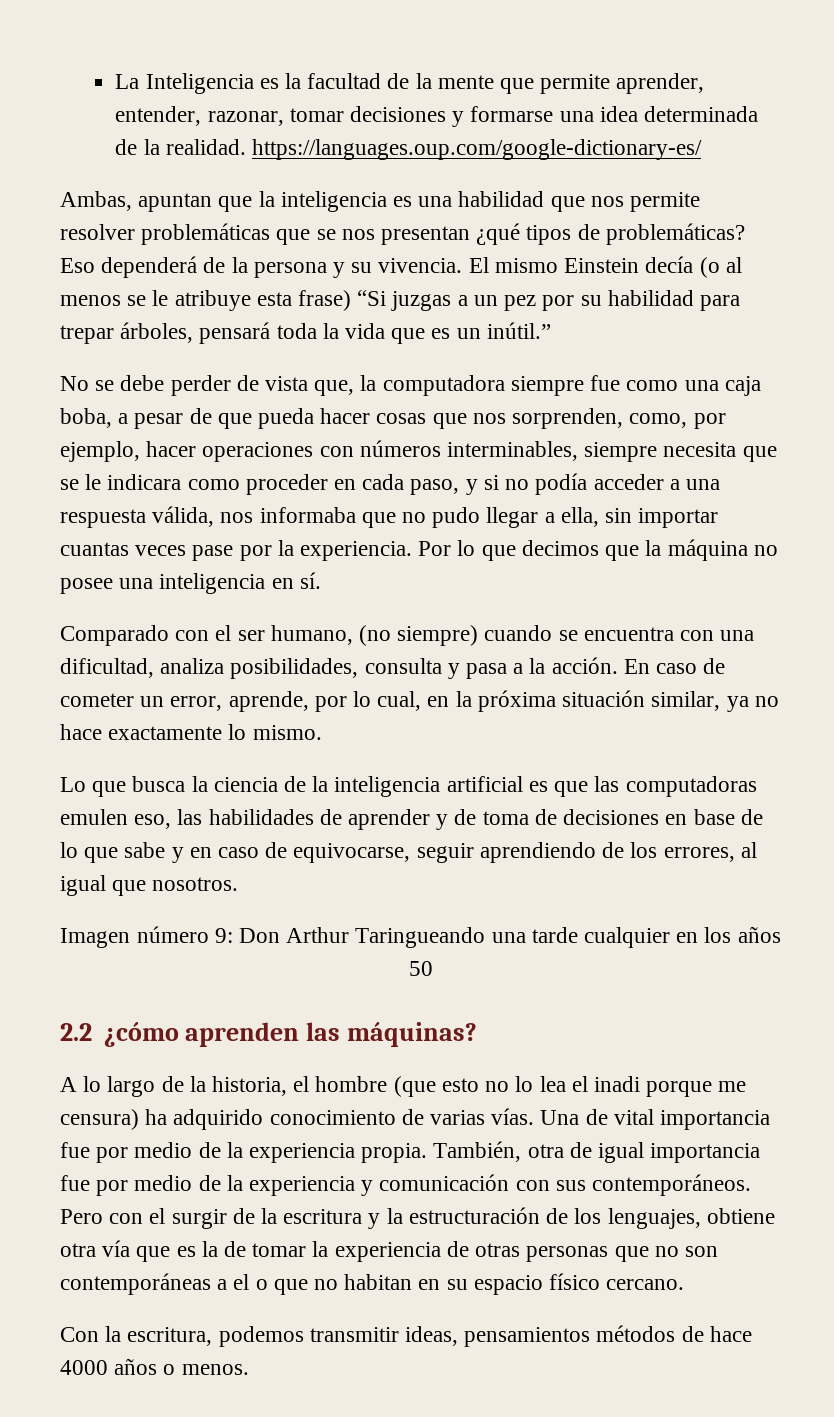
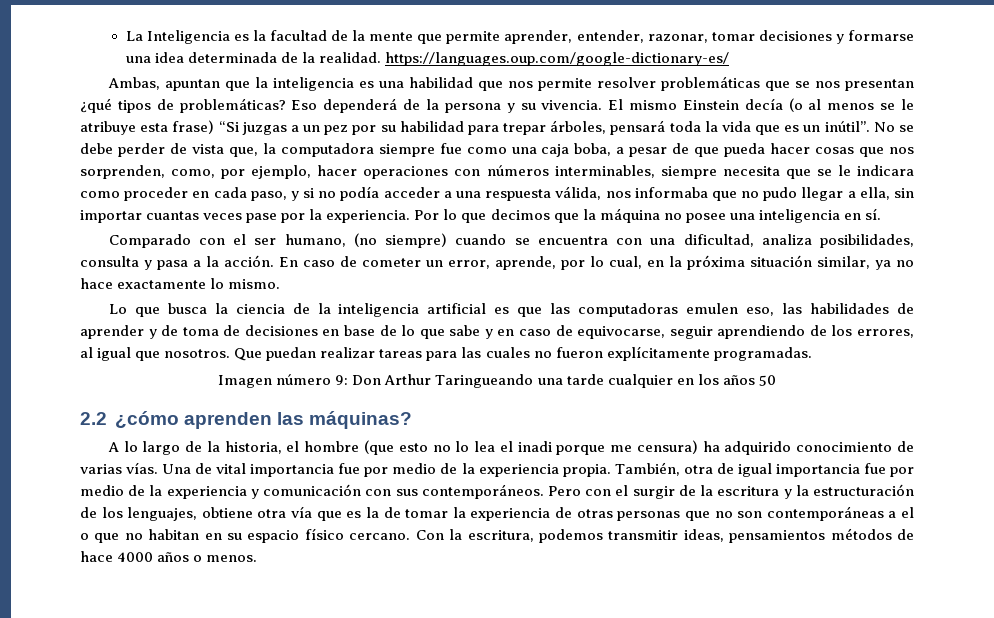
- El mismo Einstein decía (o al menos se le atribuye esta frase) “Si juzgas a un pez por su habilidad para trepar árboles, pensará toda la vida que es un inútil.”
- No se debe perder de vista que, la computadora siempre fue como una caja boba, a pesar de que pueda hacer cosas que nos sorprenden, como, por ejemplo, hacer operaciones con números interminables, siempre necesita que se le indicara como proceder en cada paso, y si no podía acceder a una respuesta válida, nos informaba que no pudo llegar a ella, sin importar cuantas veces pase por la experiencia.
+ El mismo Einstein decía (o al menos se le atribuye esta frase) “Si juzgas a un pez por su habilidad para trepar árboles, pensará toda la vida que es un inútil”. No se debe perder de vista que, la computadora siempre fue como una caja boba, a pesar de que pueda hacer cosas que nos sorprenden, como, por ejemplo, hacer operaciones con números interminables, siempre necesita que se le indicara como proceder en cada paso, y si no podía acceder a una respuesta válida, nos informaba que no pudo llegar a ella, sin importar cuantas veces pase por la experiencia.
+ Que puedan realizar tareas para las cuales no fueron explícitamente programadas.
- Pero con el surgir de la escritura y la estructuración de los lenguajes, obtiene otra vía que es la de tomar la experiencia de otras personas que no son contemporáneas a el o que no habitan en su espacio físico cercano.
- Con la escritura, podemos transmitir ideas, pensamientos métodos de hace 4000 años o menos.
+ Pero con el surgir de la escritura y la estructuración de los lenguajes, obtiene otra vía que es la de tomar la experiencia de otras personas que no son contemporáneas a el o que no habitan en su espacio físico cercano. Con la escritura, podemos transmitir ideas, pensamientos métodos de hace 4000 años o menos.

